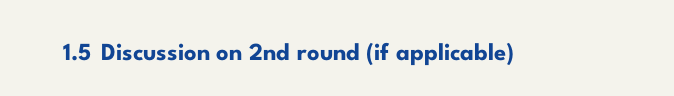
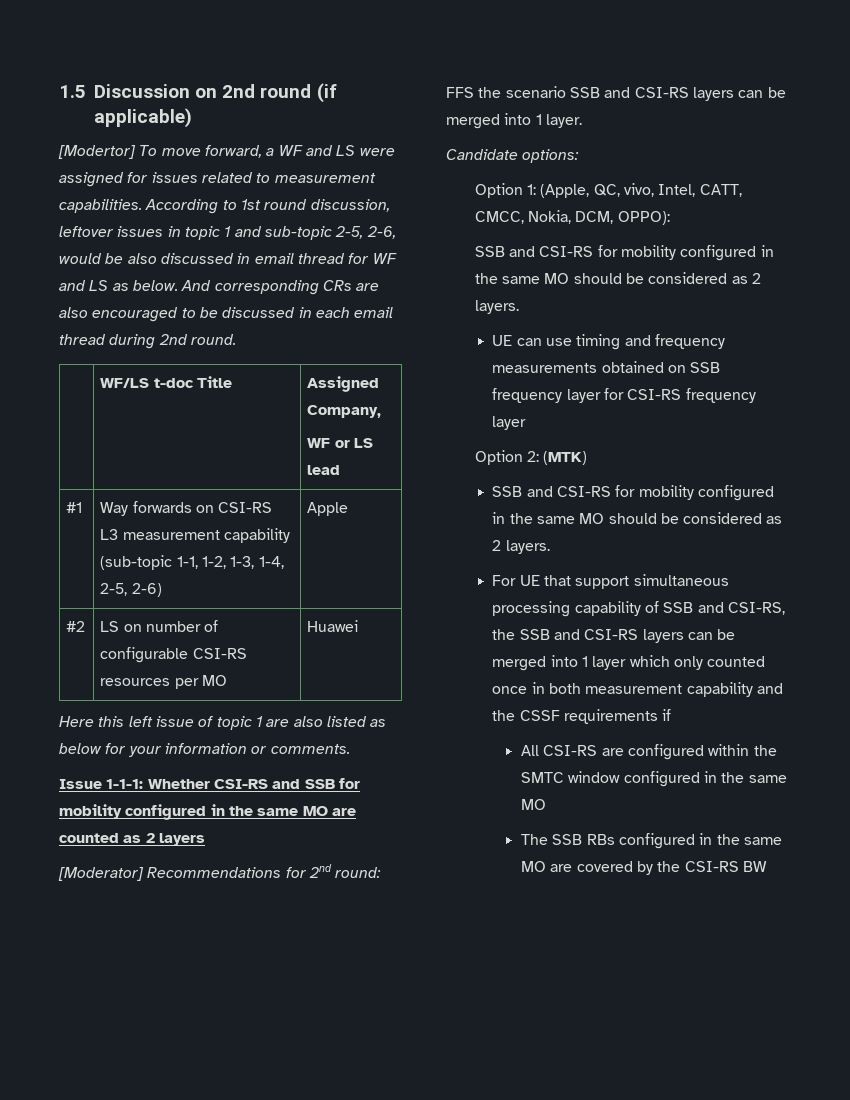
+ [Modertor] To move forward, a WF and LS were assigned for issues related to measurement capabilities. According to 1st round discussion, leftover issues in topic 1 and sub-topic 2-5, 2-6, would be also discussed in email thread for WF and LS as below. And corresponding CRs are also encouraged to be discussed in each email thread during 2nd round.
+ | WF/LS t-doc Title | Assigned Company,
+ WF or LS lead
+ #1 | Way forwards on CSI-RS L3 measurement capability (sub-topic 1-1, 1-2, 1-3, 1-4, 2-5, 2-6) | Apple
+ #2 | LS on number of configurable CSI-RS resources per MO | Huawei
+ Here this left issue of topic 1 are also listed as below for your information or comments.
+ Issue 1-1-1: Whether CSI-RS and SSB for mobility configured in the same MO are counted as 2 layers
+ [Moderator] Recommendations for 2nd round: FFS the scenario SSB and CSI-RS layers can be merged into 1 layer.
+ Candidate options:
+ Option 1: (Apple, QC, vivo, Intel, CATT, CMCC, Nokia, DCM, OPPO):
+ SSB and CSI-RS for mobility configured in the same MO should be considered as 2 layers.
+ UE can use timing and frequency measurements obtained on SSB frequency layer for CSI-RS frequency layer
+ Option 2: (MTK)
+ SSB and CSI-RS for mobility configured in the same MO should be considered as 2 layers.
+ For UE that support simultaneous processing capability of SSB and CSI-RS, the SSB and CSI-RS layers can be merged into 1 layer which only counted once in both measurement capability and the CSSF requirements if
+ All CSI-RS are configured within the SMTC window configured in the same MO
+ The SSB RBs configured in the same MO are covered by the CSI-RS BW

